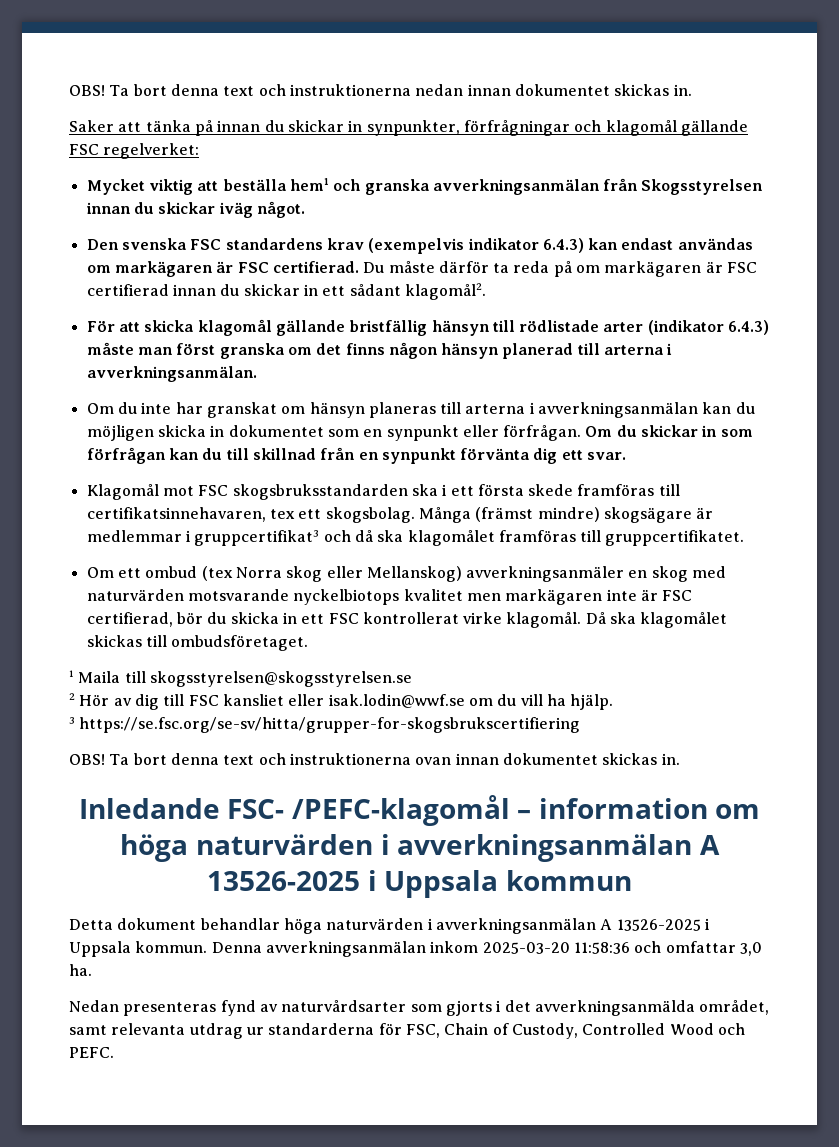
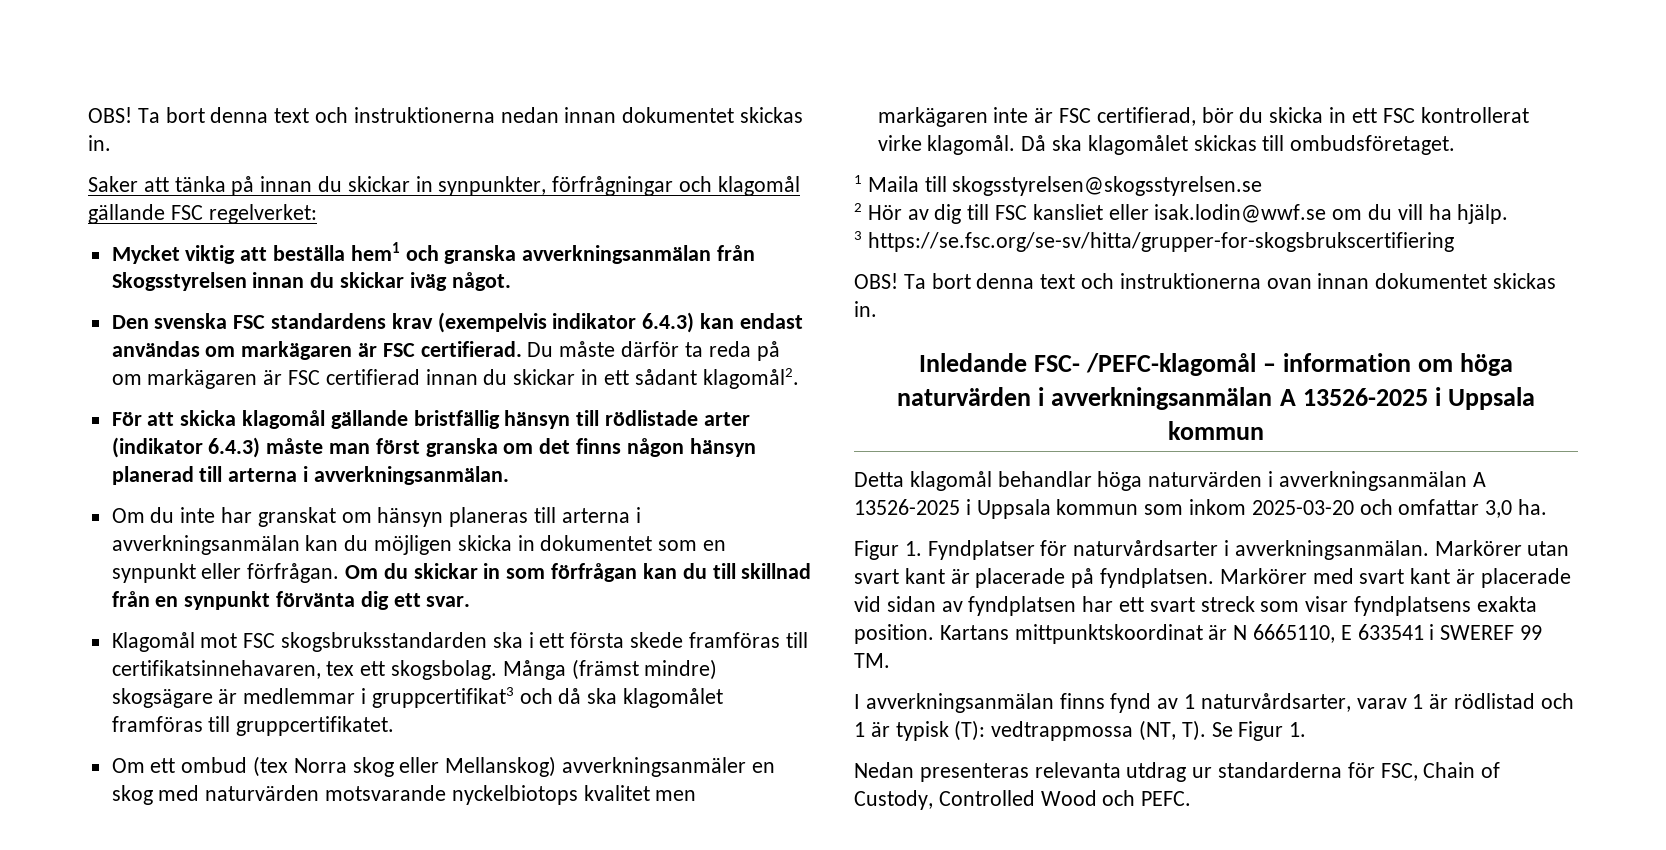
- Detta dokument behandlar höga naturvärden i avverkningsanmälan A 13526-2025 i Uppsala kommun. Denna avverkningsanmälan inkom 2025-03-20 11:58:36 och omfattar 3,0 ha.
+ Detta klagomål behandlar höga naturvärden i avverkningsanmälan A 13526-2025 i Uppsala kommun som inkom 2025-03-20 och omfattar 3,0 ha.
- Nedan presenteras fynd av naturvårdsarter som gjorts i det avverkningsanmälda området, samt relevanta utdrag ur standarderna för FSC, Chain of Custody, Controlled Wood och PEFC.
+ Figur 1. Fyndplatser för naturvårdsarter i avverkningsanmälan. Markörer utan svart kant är placerade på fyndplatsen. Markörer med svart kant är placerade vid sidan av fyndplatsen har ett svart streck som visar fyndplatsens exakta position. Kartans mittpunktskoordinat är N 6665110, E 633541 i SWEREF 99 TM.
+ I avverkningsanmälan finns fynd av 1 naturvårdsarter, varav 1 är rödlistad och 1 är typisk (T): vedtrappmossa (NT, T). Se Figur 1.
+ Nedan presenteras relevanta utdrag ur standarderna för FSC, Chain of Custody, Controlled Wood och PEFC.

